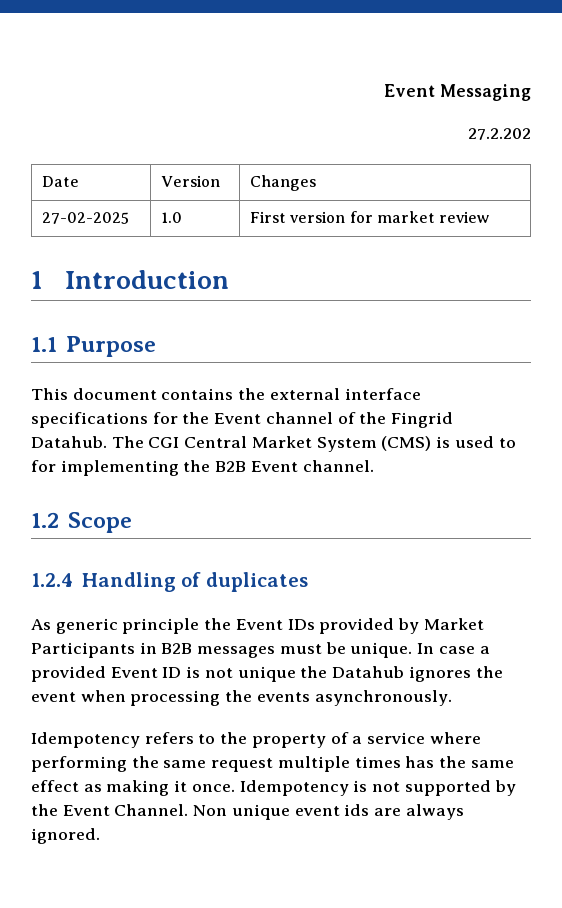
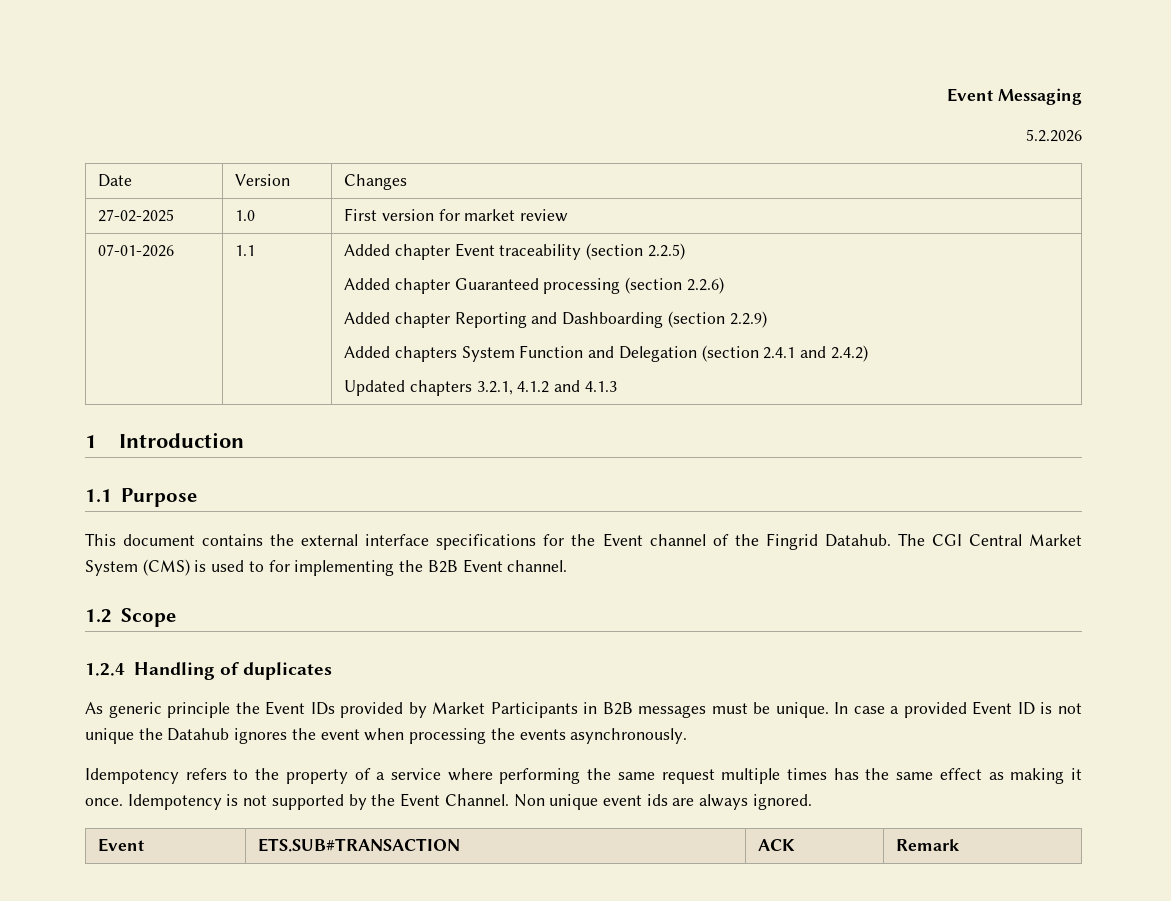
- 27.2.202
+ 5.2.2026
+ 07-01-2026 | 1.1 | Added chapter Event traceability (section 2.2.5)
+ Added chapter Guaranteed processing (section 2.2.6)
+ Added chapter Reporting and Dashboarding (section 2.2.9)
+ Added chapters System Function and Delegation (section 2.4.1 and 2.4.2)
+ Updated chapters 3.2.1, 4.1.2 and 4.1.3
+ Event | ETS.SUB#TRANSACTION | ACK | Remark

